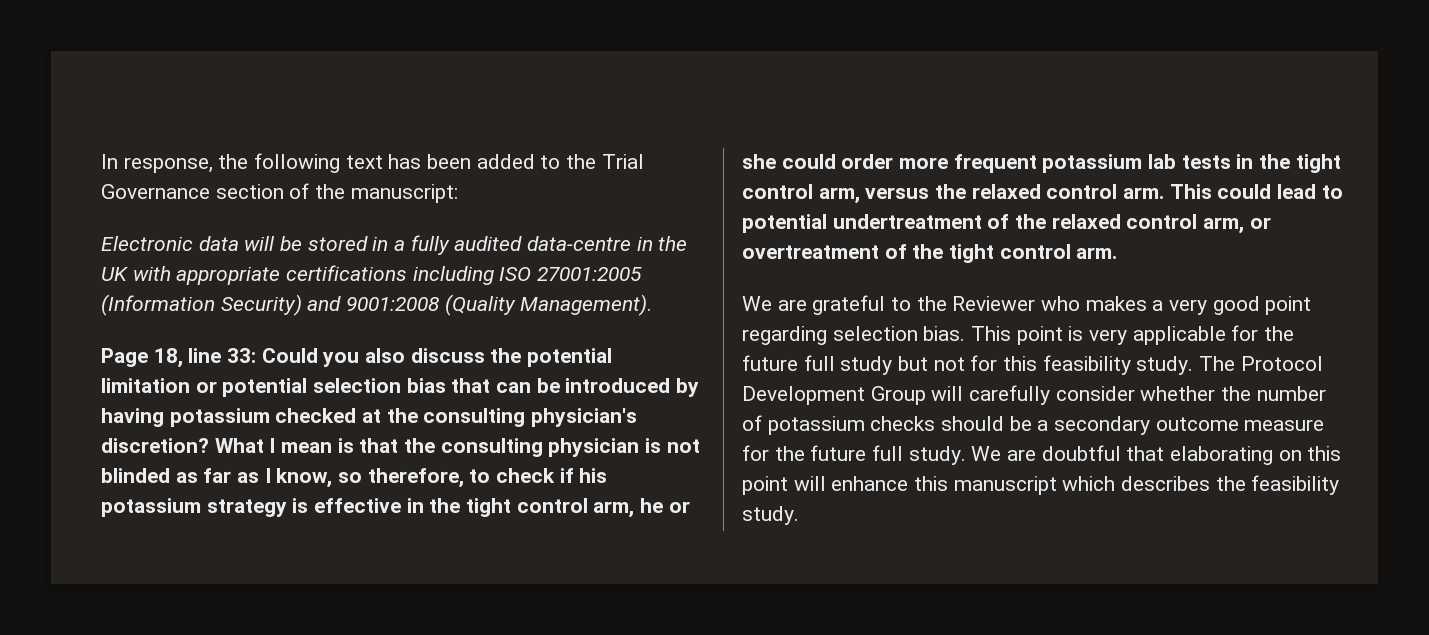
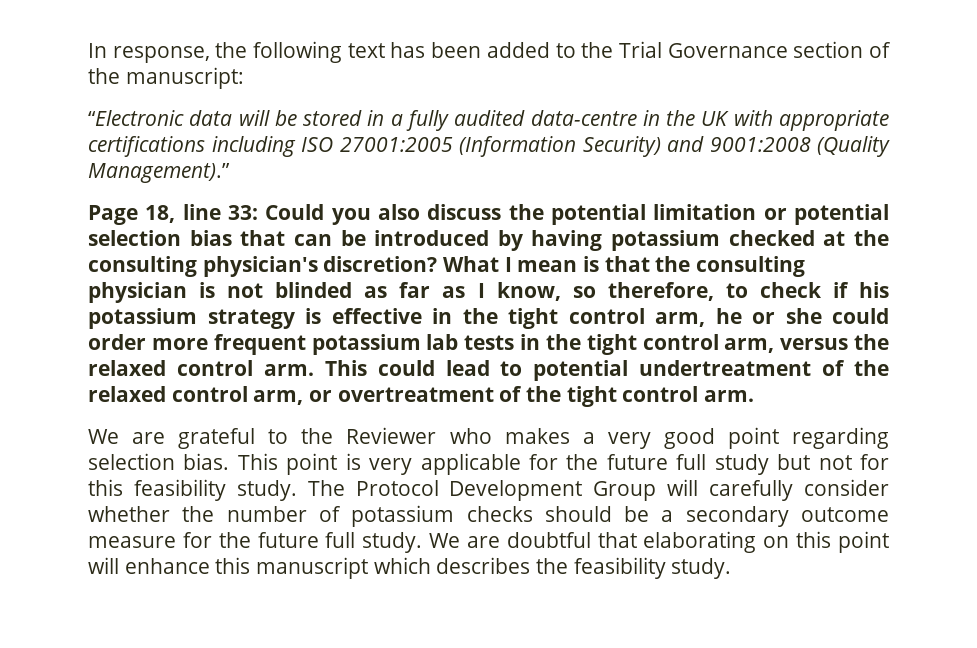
- Electronic data will be stored in a fully audited data-centre in the UK with appropriate certifications including ISO 27001:2005 (Information Security) and 9001:2008 (Quality Management).
+ “Electronic data will be stored in a fully audited data-centre in the UK with appropriate certifications including ISO 27001:2005 (Information Security) and 9001:2008 (Quality Management).”

